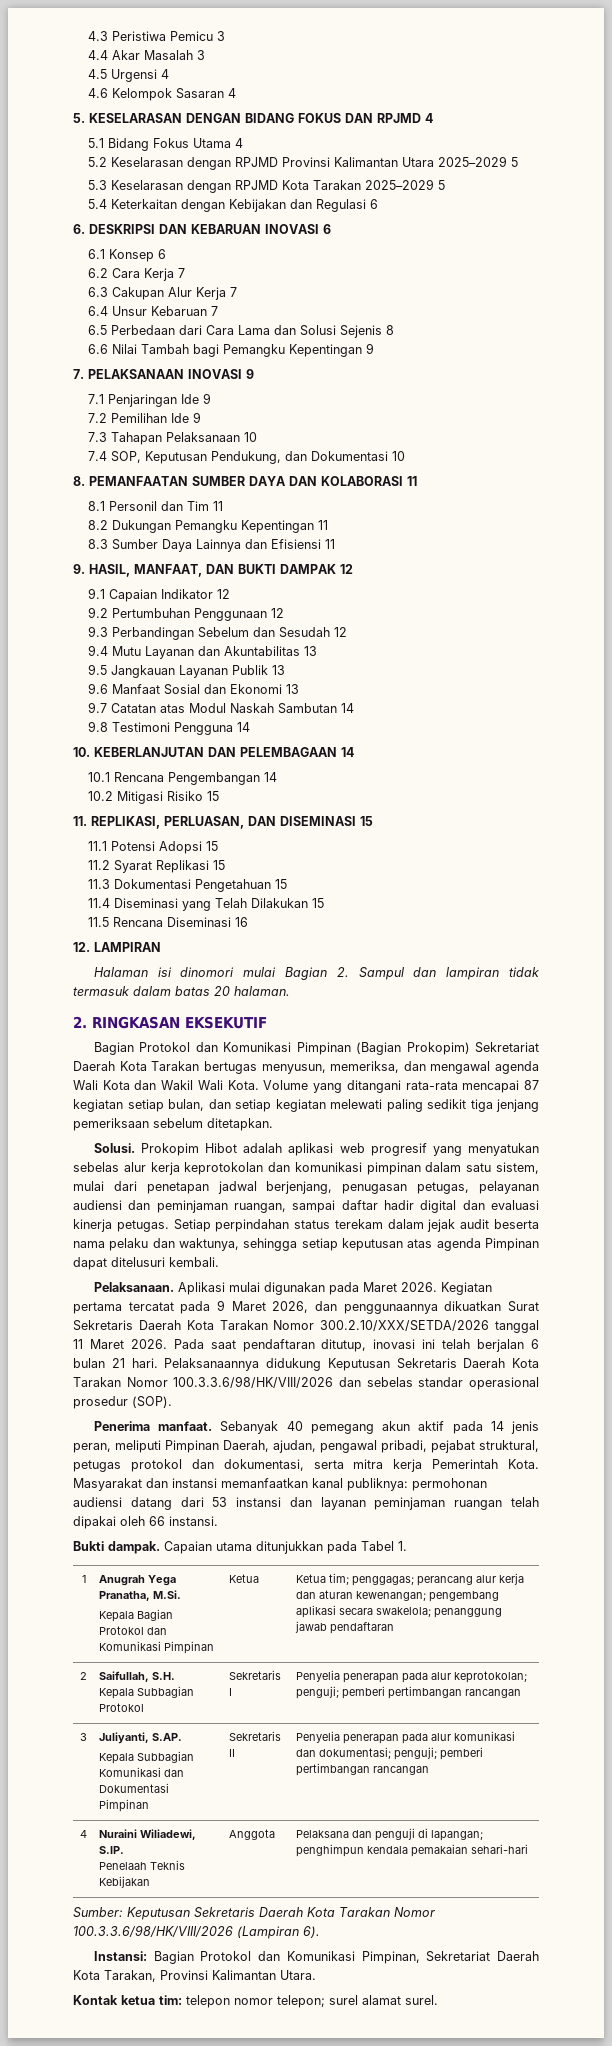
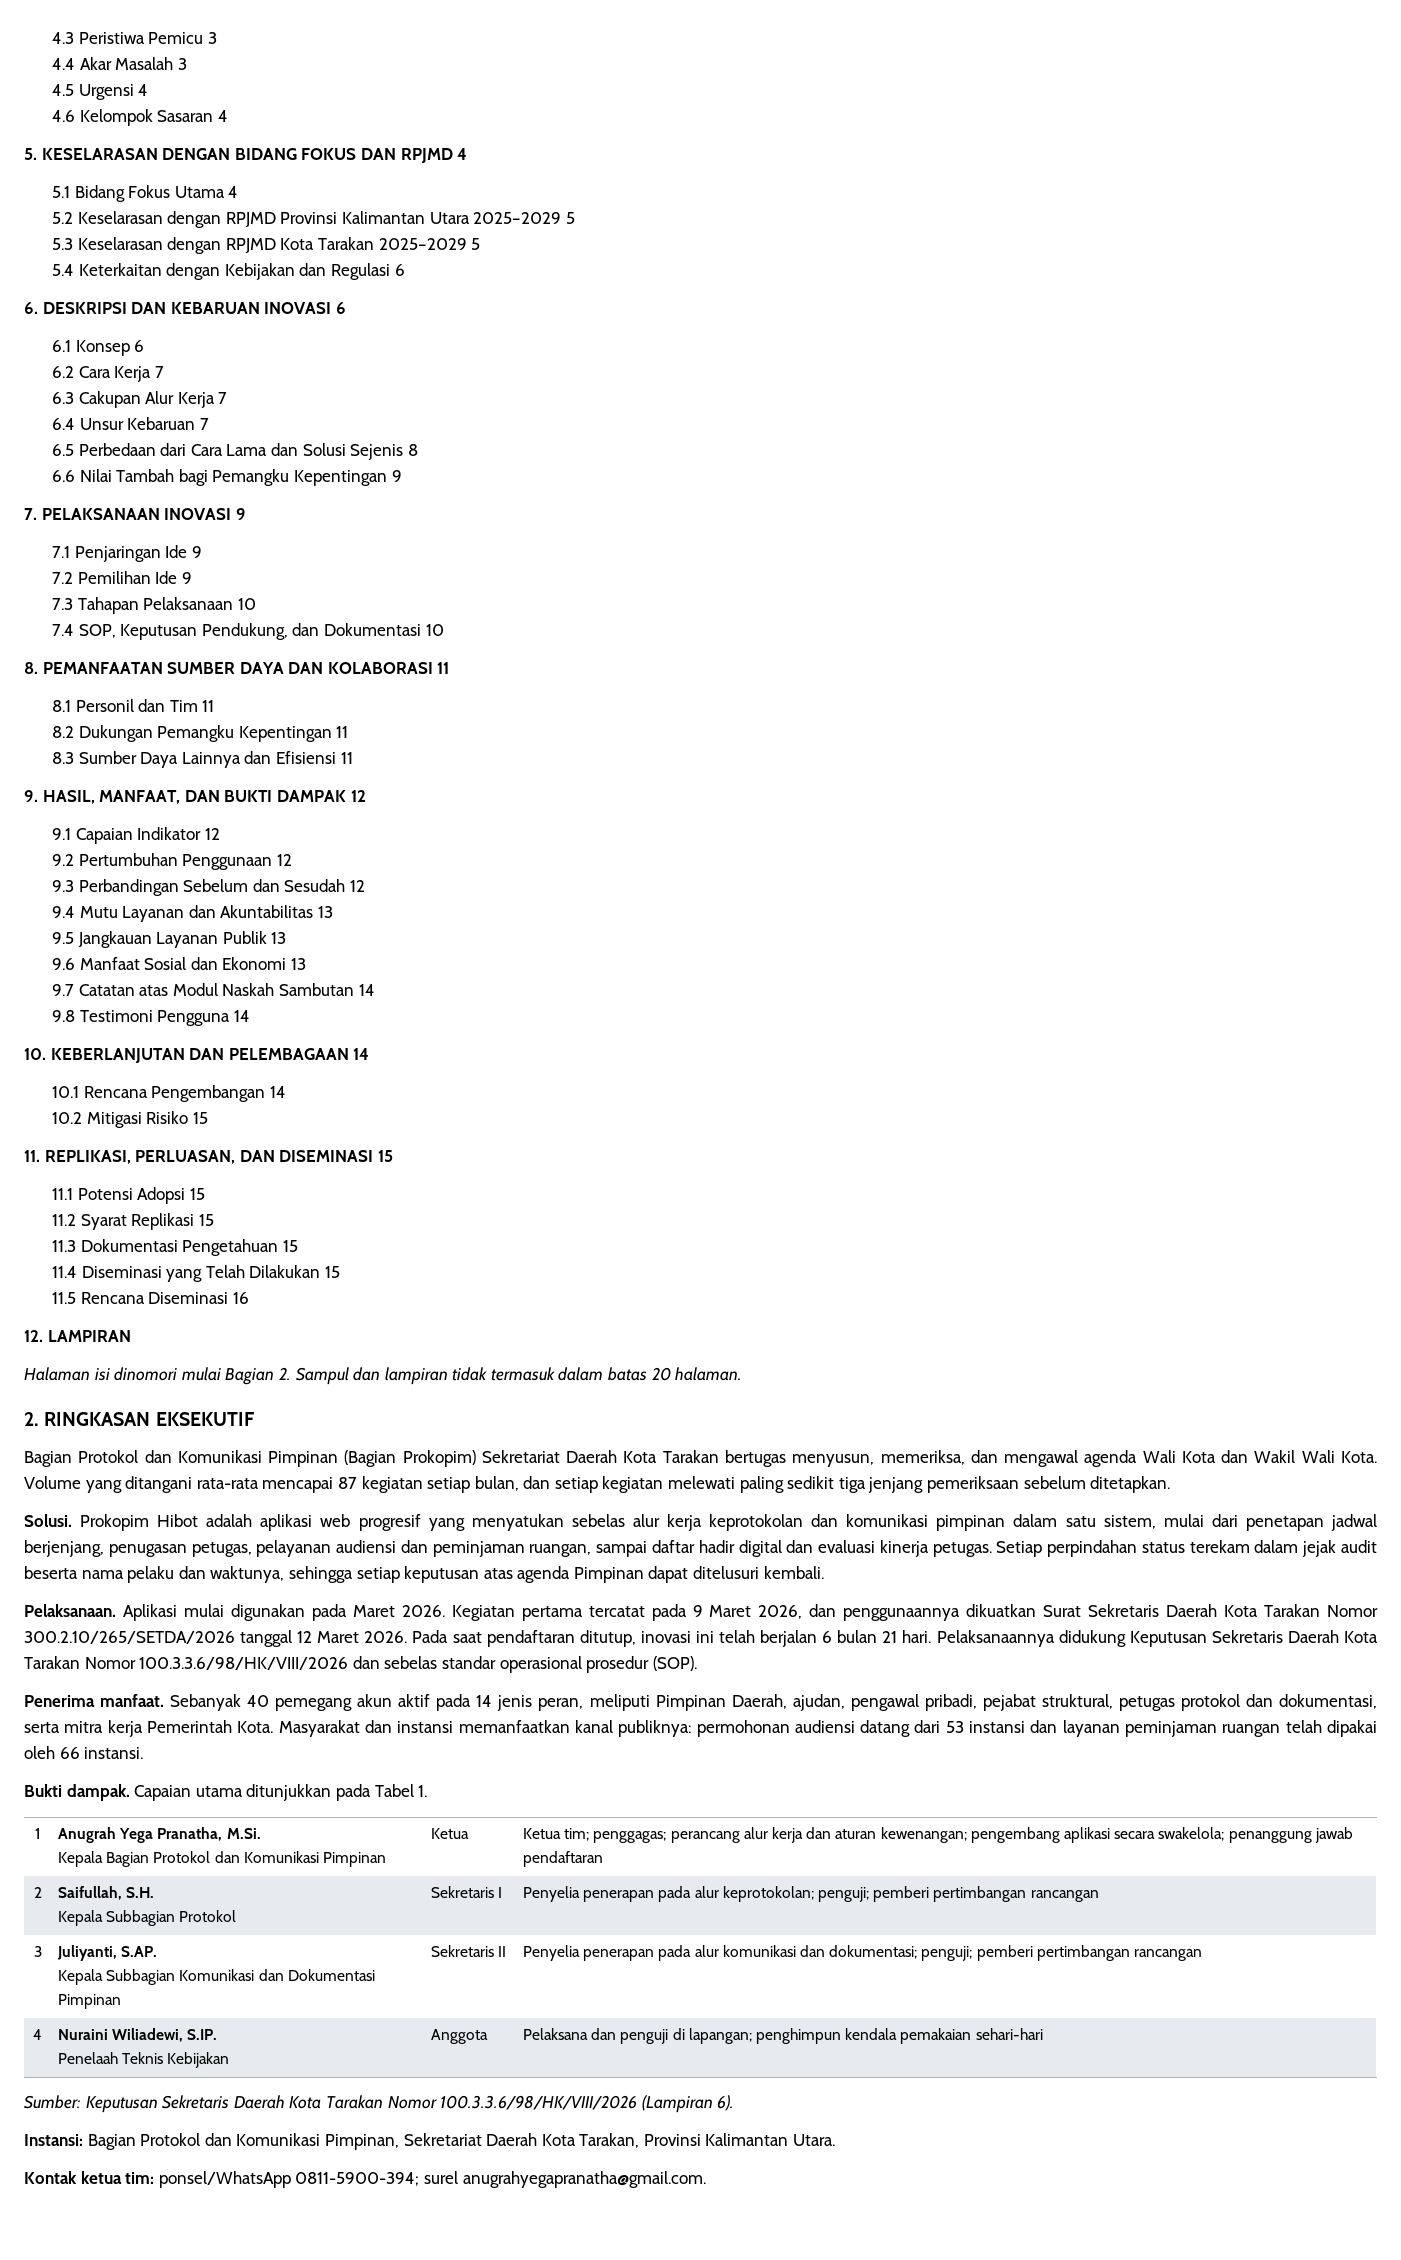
- Kegiatan pertama tercatat pada 9 Maret 2026, dan penggunaannya dikuatkan Surat Sekretaris Daerah Kota Tarakan Nomor 300.2.10/XXX/SETDA/2026 tanggal 11 Maret 2026.
+ Kegiatan pertama tercatat pada 9 Maret 2026, dan penggunaannya dikuatkan Surat Sekretaris Daerah Kota Tarakan Nomor 300.2.10/265/SETDA/2026 tanggal 12 Maret 2026.
- Kontak ketua tim: telepon nomor telepon; surel alamat surel.
+ Kontak ketua tim: ponsel/WhatsApp 0811-5900-394; surel anugrahyegapranatha@gmail.com.

